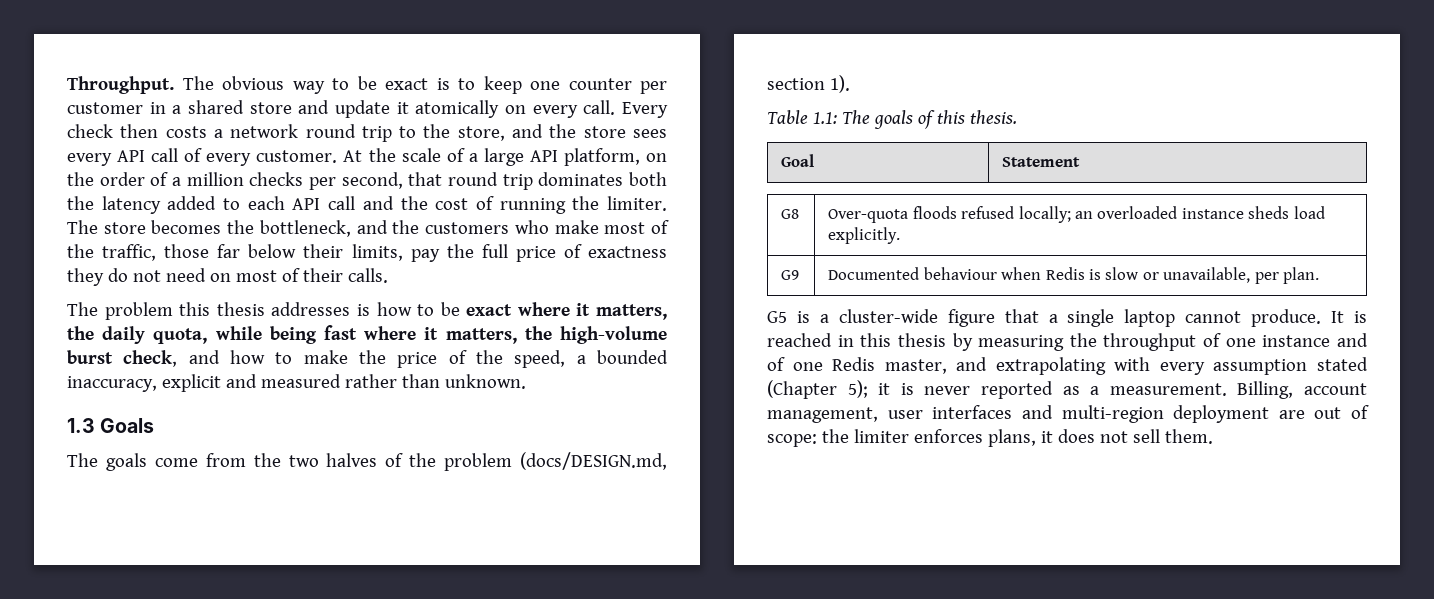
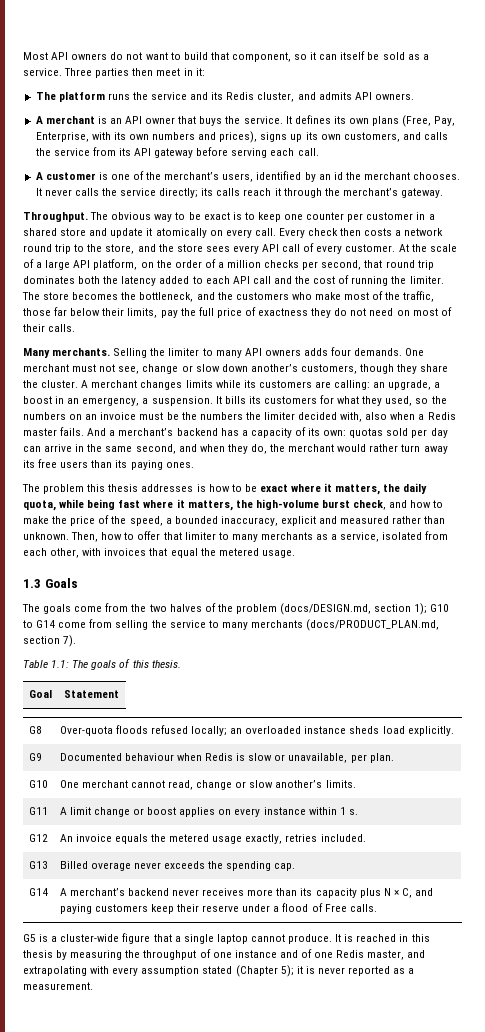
+ Most API owners do not want to build that component, so it can itself be sold as a service. Three parties then meet in it:
+ The platform runs the service and its Redis cluster, and admits API owners.
+ A merchant is an API owner that buys the service. It defines its own plans (Free, Pay, Enterprise, with its own numbers and prices), signs up its own customers, and calls the service from its API gateway before serving each call.
+ A customer is one of the merchant’s users, identified by an id the merchant chooses. It never calls the service directly; its calls reach it through the merchant’s gateway.
+ Many merchants. Selling the limiter to many API owners adds four demands. One merchant must not see, change or slow down another’s customers, though they share the cluster. A merchant changes limits while its customers are calling: an upgrade, a boost in an emergency, a suspension. It bills its customers for what they used, so the numbers on an invoice must be the numbers the limiter decided with, also when a Redis master fails. And a merchant’s backend has a capacity of its own: quotas sold per day can arrive in the same second, and when they do, the merchant would rather turn away its free users than its paying ones.
+ Then, how to offer that limiter to many merchants as a service, isolated from each other, with invoices that equal the metered usage.
- The goals come from the two halves of the problem (docs/DESIGN.md, section 1).
+ The goals come from the two halves of the problem (docs/DESIGN.md, section 1); G10 to G14 come from selling the service to many merchants (docs/PRODUCT_PLAN.md, section 7).
+ G10 | One merchant cannot read, change or slow another’s limits.
+ G11 | A limit change or boost applies on every instance within 1 s.
+ G12 | An invoice equals the metered usage exactly, retries included.
+ G13 | Billed overage never exceeds the spending cap.
+ G14 | A merchant’s backend never receives more than its capacity plus N × C, and paying customers keep their reserve under a flood of Free calls.
- Billing, account management, user interfaces and multi-region deployment are out of scope: the limiter enforces plans, it does not sell them.

